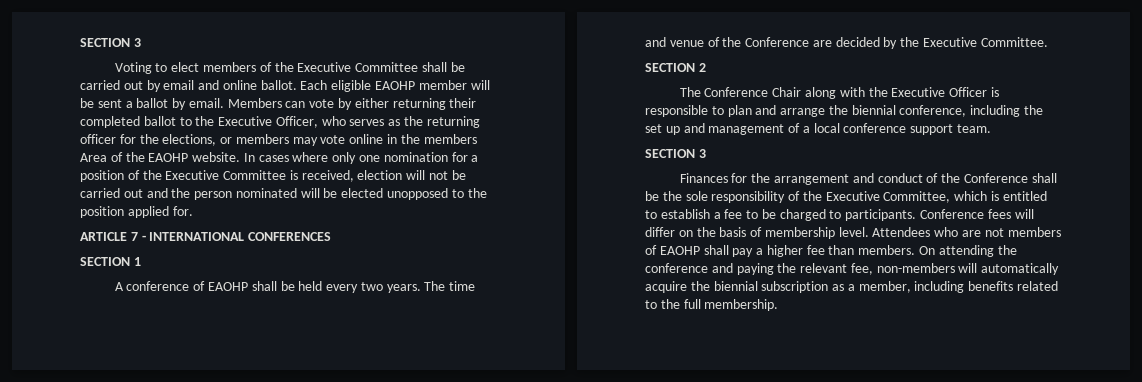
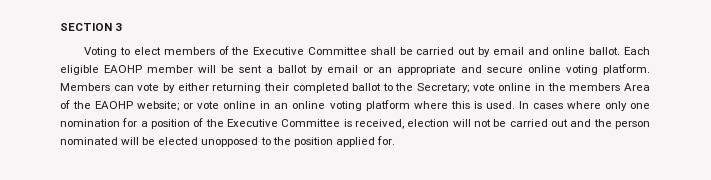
- Each eligible EAOHP member will be sent a ballot by email.
+ Each eligible EAOHP member will be sent a ballot by email or an appropriate and secure online voting platform.
- Members can vote by either returning their completed ballot to the Executive Officer, who serves as the returning officer for the elections, or members may vote online in the members Area of the EAOHP website.
+ Members can vote by either returning their completed ballot to the Secretary; vote online in the members Area of the EAOHP website; or vote online in an online voting platform where this is used.
- ARTICLE 7 - INTERNATIONAL CONFERENCES
- SECTION 1
- A conference of EAOHP shall be held every two years. The time and venue of the Conference are decided by the Executive Committee.
- SECTION 2
- The Conference Chair along with the Executive Officer is responsible to plan and arrange the biennial conference, including the set up and management of a local conference support team.
- SECTION 3
- Finances for the arrangement and conduct of the Conference shall be the sole responsibility of the Executive Committee, which is entitled to establish a fee to be charged to participants. Conference fees will differ on the basis of membership level. Attendees who are not members of EAOHP shall pay a higher fee than members. On attending the conference and paying the relevant fee, non-members will automatically acquire the biennial subscription as a member, including benefits related to the full membership.

